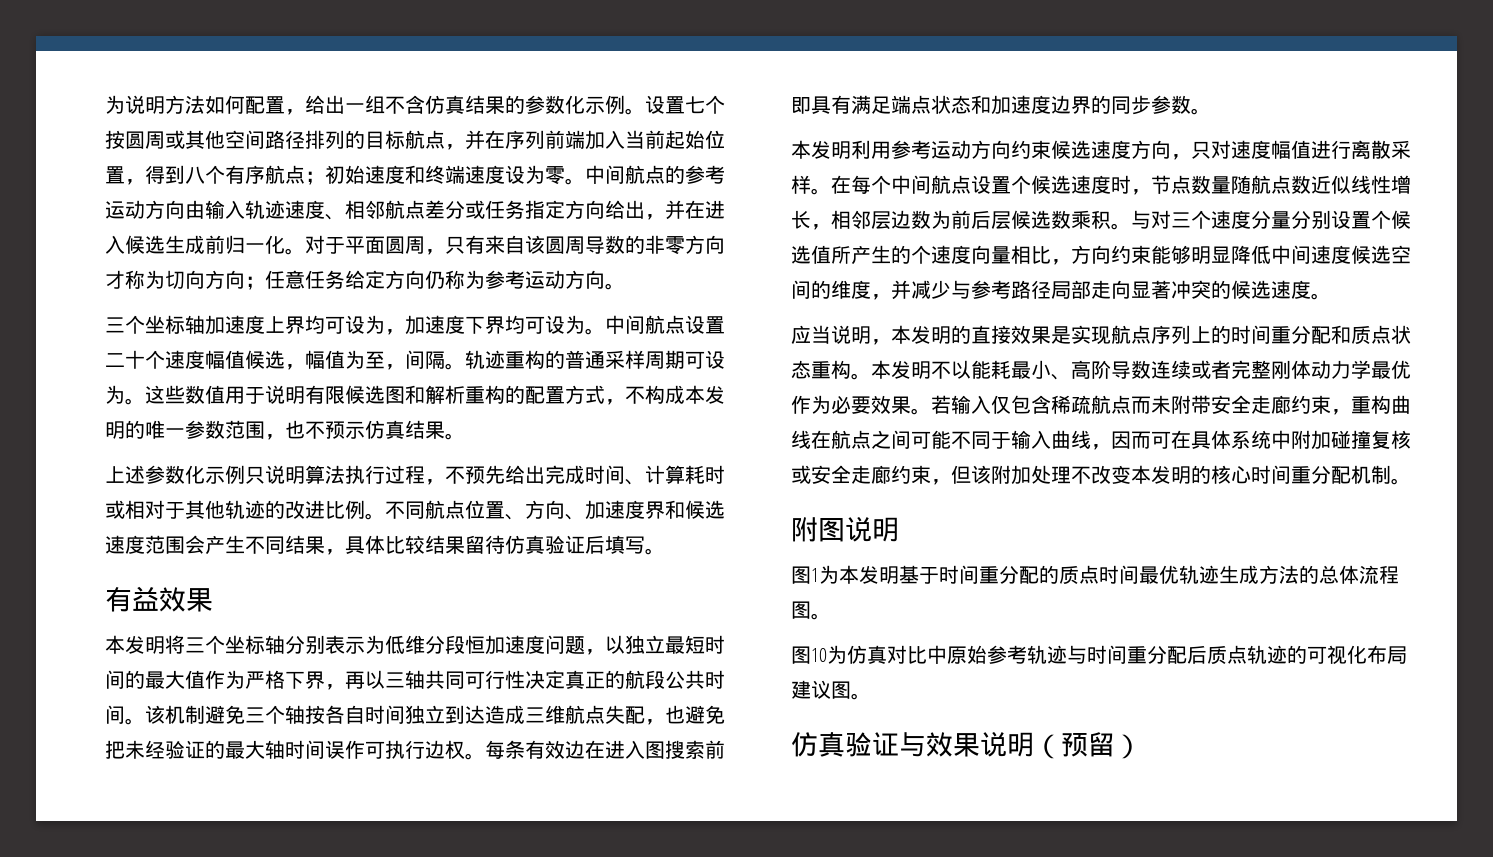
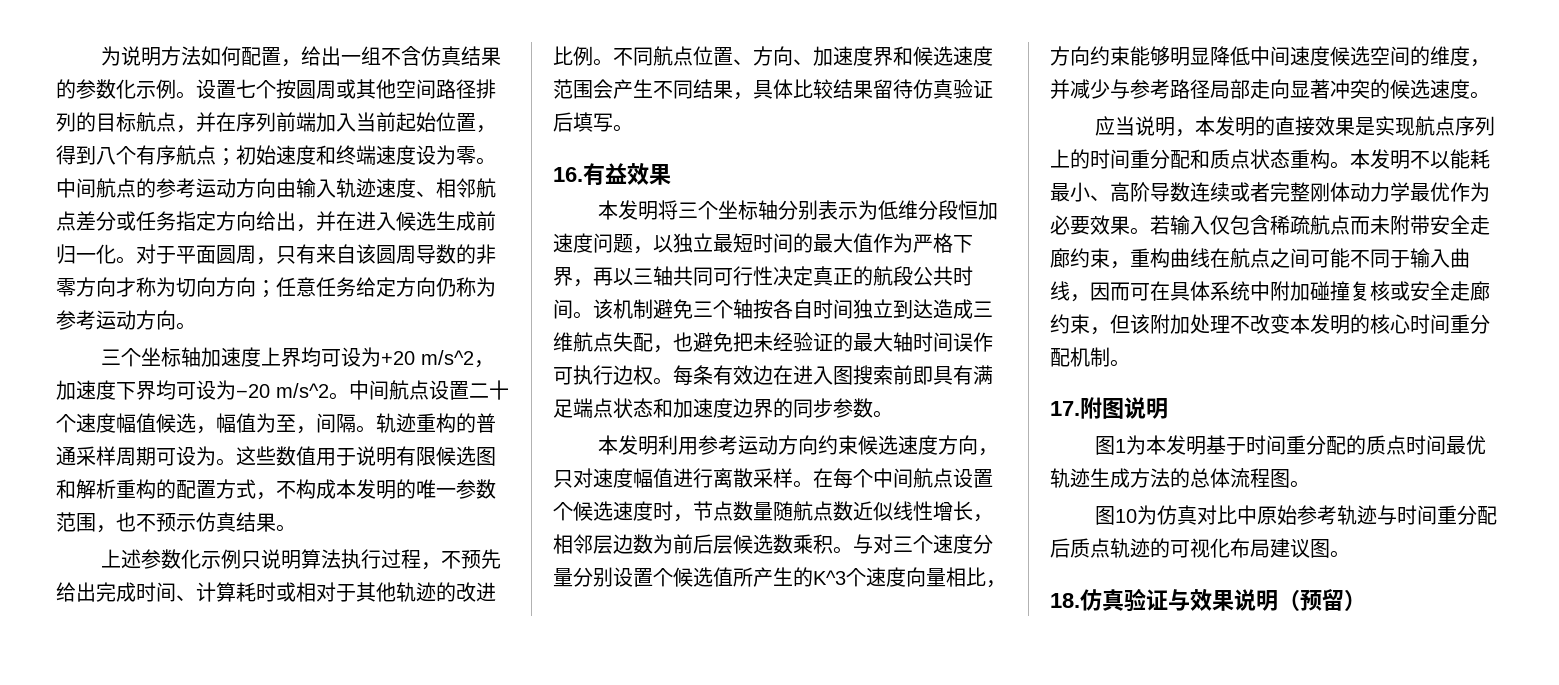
- 三个坐标轴加速度上界均可设为，加速度下界均可设为。
+ 三个坐标轴加速度上界均可设为+20 m/s^2，加速度下界均可设为−20 m/s^2。
- 有益效果
+ 16.有益效果
- 与对三个速度分量分别设置个候选值所产生的个速度向量相比，方向约束能够明显降低中间速度候选空间的维度，并减少与参考路径局部走向显著冲突的候选速度。
+ 与对三个速度分量分别设置个候选值所产生的K^3个速度向量相比，方向约束能够明显降低中间速度候选空间的维度，并减少与参考路径局部走向显著冲突的候选速度。
- 附图说明
+ 17.附图说明
- 仿真验证与效果说明（预留）
+ 18.仿真验证与效果说明（预留）

